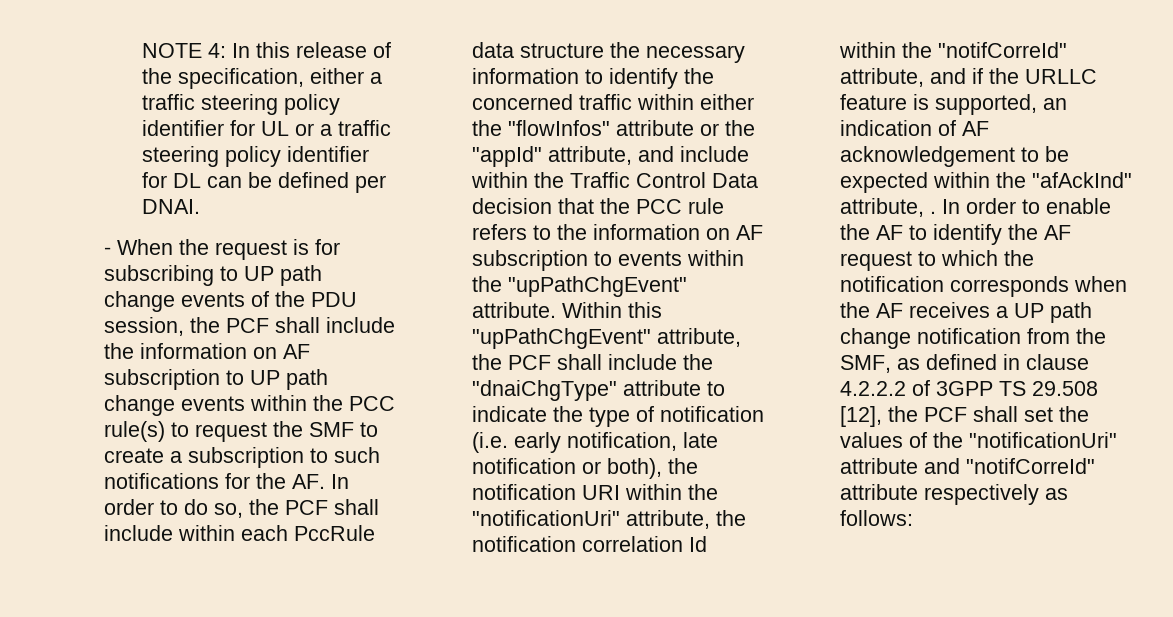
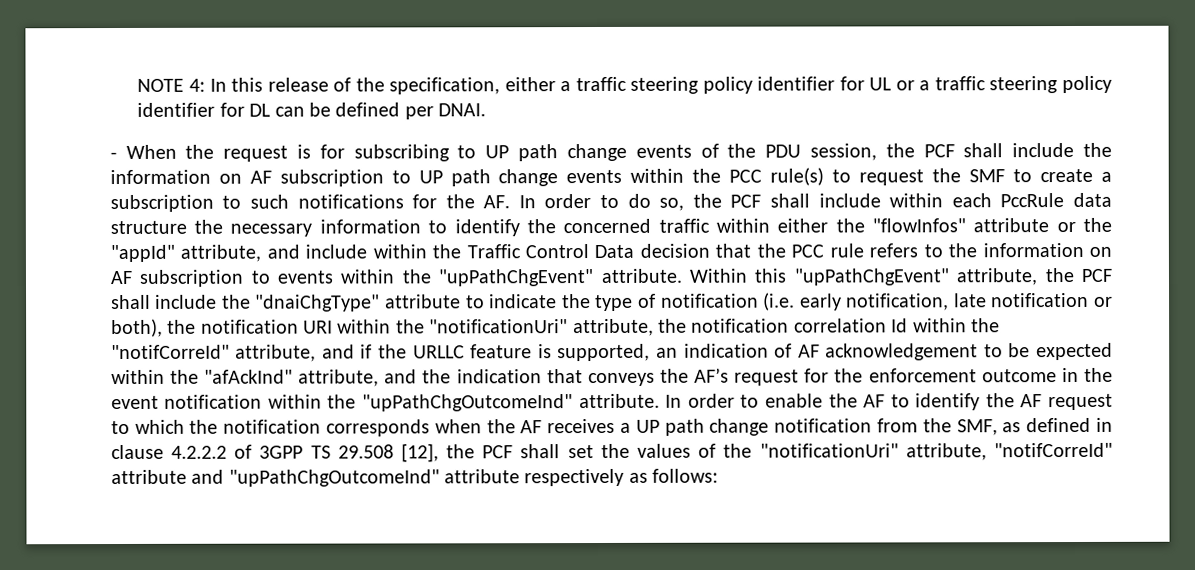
- Within this "upPathChgEvent" attribute, the PCF shall include the "dnaiChgType" attribute to indicate the type of notification (i.e. early notification, late notification or both), the notification URI within the "notificationUri" attribute, the notification correlation Id within the "notifCorreId" attribute, and if the URLLC feature is supported, an indication of AF acknowledgement to be expected within the "afAckInd" attribute, .
+ Within this "upPathChgEvent" attribute, the PCF shall include the "dnaiChgType" attribute to indicate the type of notification (i.e. early notification, late notification or both), the notification URI within the "notificationUri" attribute, the notification correlation Id within the "notifCorreId" attribute, and if the URLLC feature is supported, an indication of AF acknowledgement to be expected within the "afAckInd" attribute, and the indication that conveys the AF’s request for the enforcement outcome in the event notification within the "upPathChgOutcomeInd" attribute.
- In order to enable the AF to identify the AF request to which the notification corresponds when the AF receives a UP path change notification from the SMF, as defined in clause 4.2.2.2 of 3GPP TS 29.508 [12], the PCF shall set the values of the "notificationUri" attribute and "notifCorreId" attribute respectively as follows:
+ In order to enable the AF to identify the AF request to which the notification corresponds when the AF receives a UP path change notification from the SMF, as defined in clause 4.2.2.2 of 3GPP TS 29.508 [12], the PCF shall set the values of the "notificationUri" attribute, "notifCorreId" attribute and "upPathChgOutcomeInd" attribute respectively as follows:

